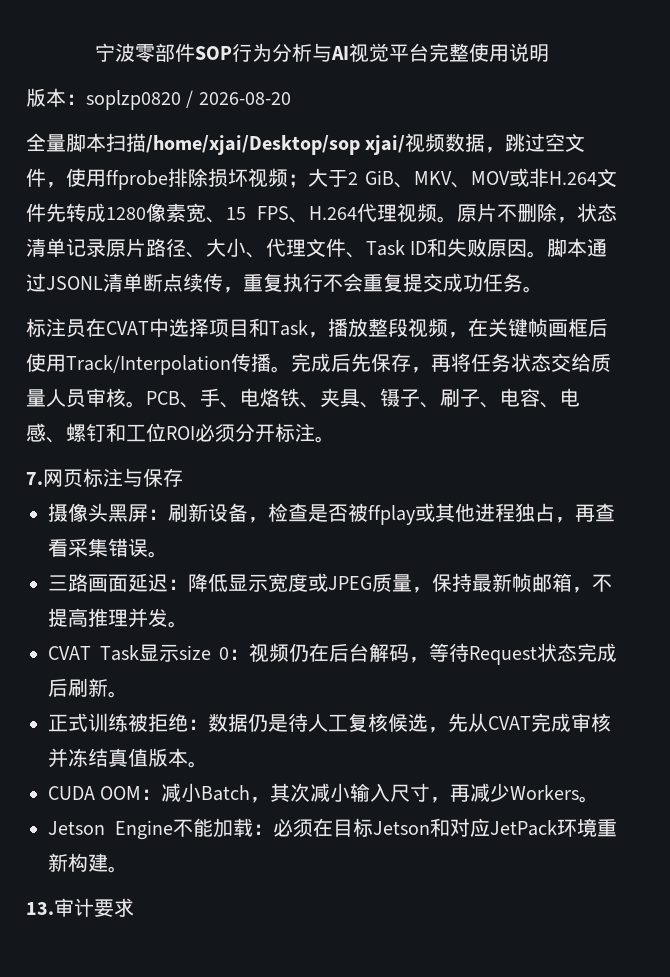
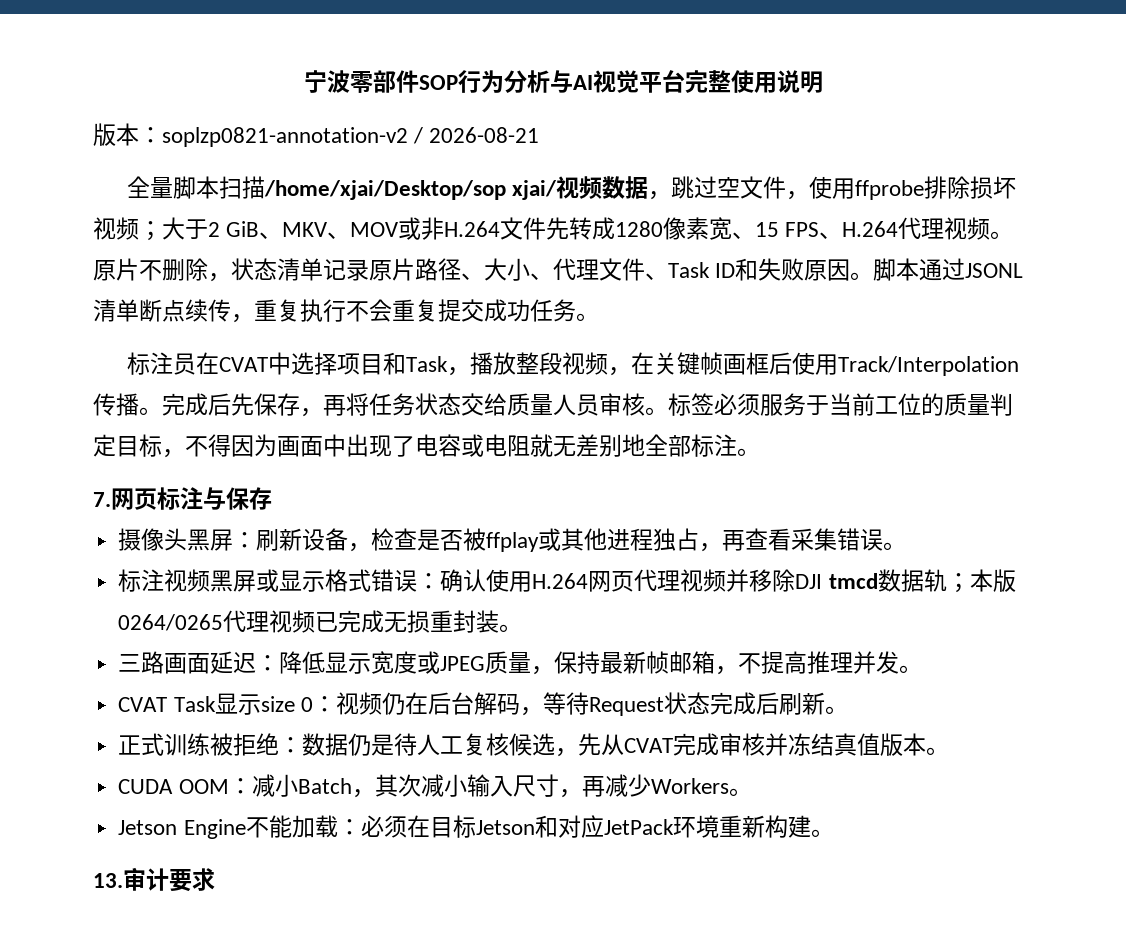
- 版本：soplzp0820 / 2026-08-20
+ 版本：soplzp0821-annotation-v2 / 2026-08-21
- PCB、手、电烙铁、夹具、镊子、刷子、电容、电感、螺钉和工位ROI必须分开标注。
+ 标签必须服务于当前工位的质量判定目标，不得因为画面中出现了电容或电阻就无差别地全部标注。
+ 标注视频黑屏或显示格式错误：确认使用H.264网页代理视频并移除DJI tmcd数据轨；本版0264/0265代理视频已完成无损重封装。

